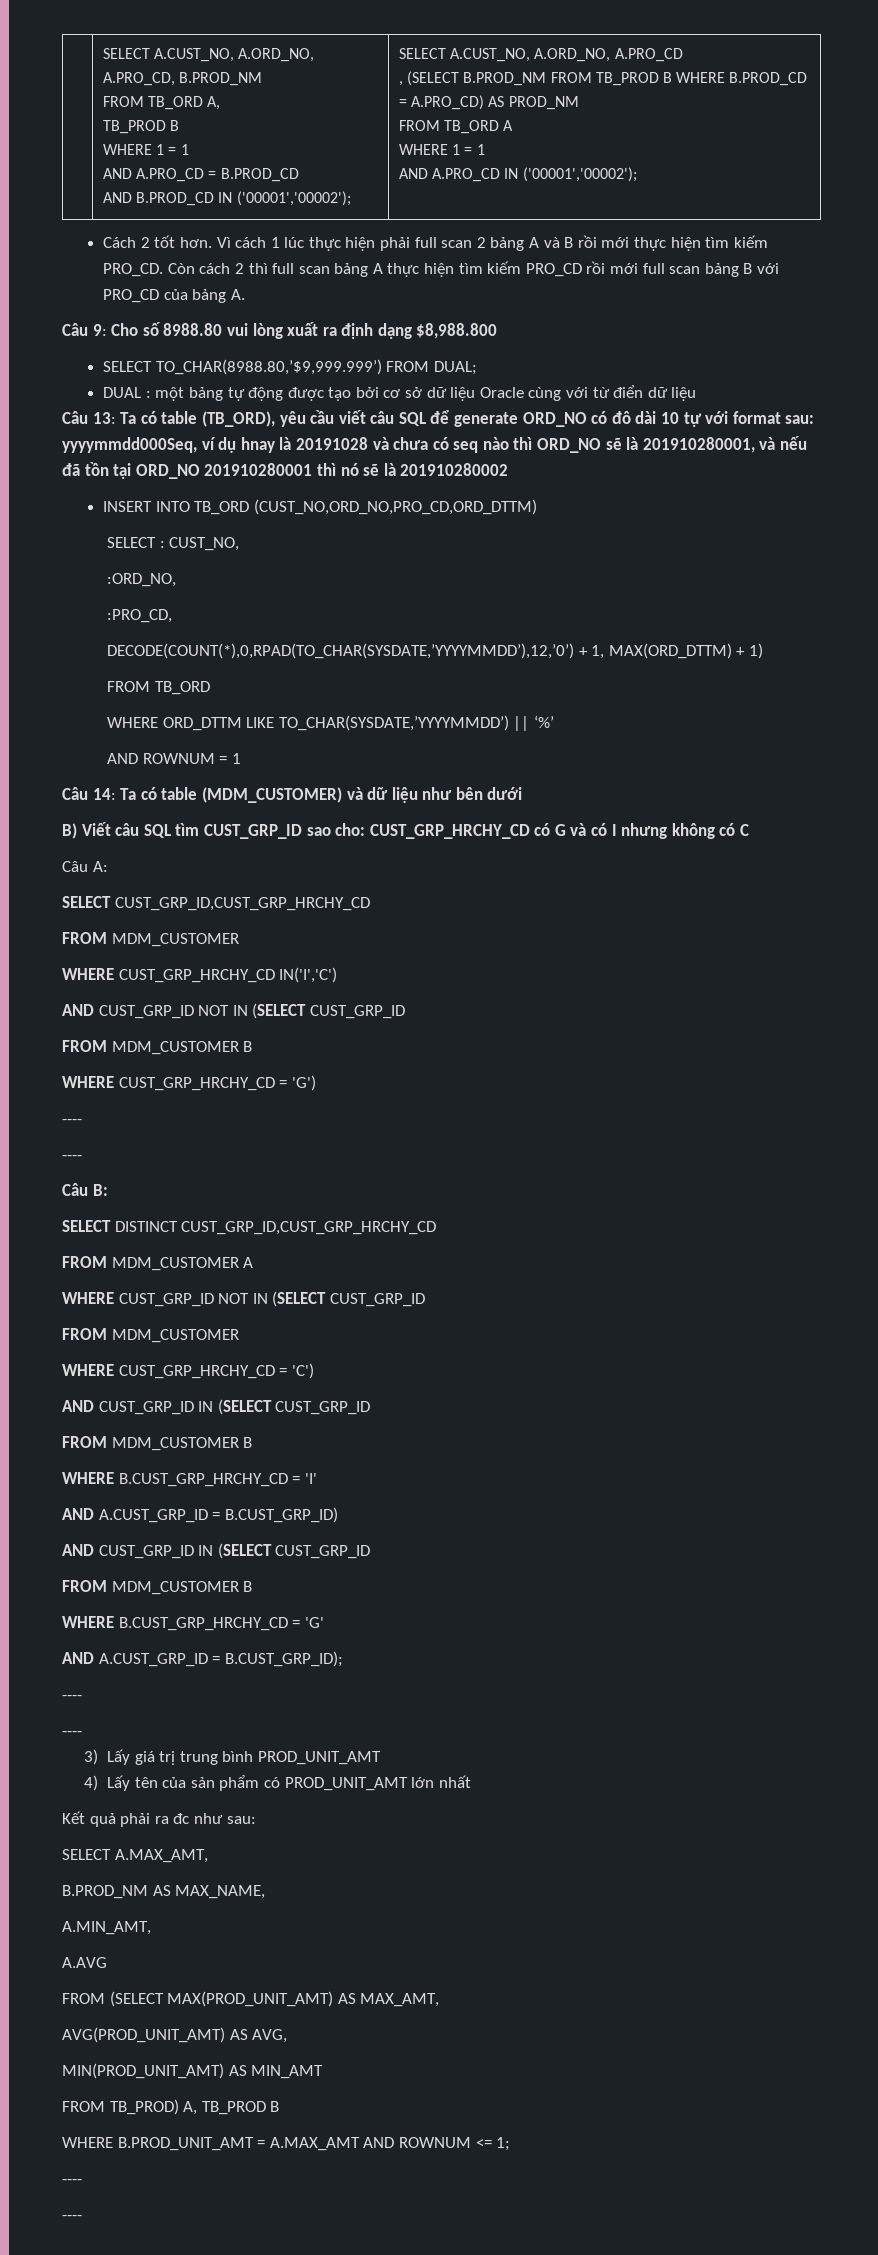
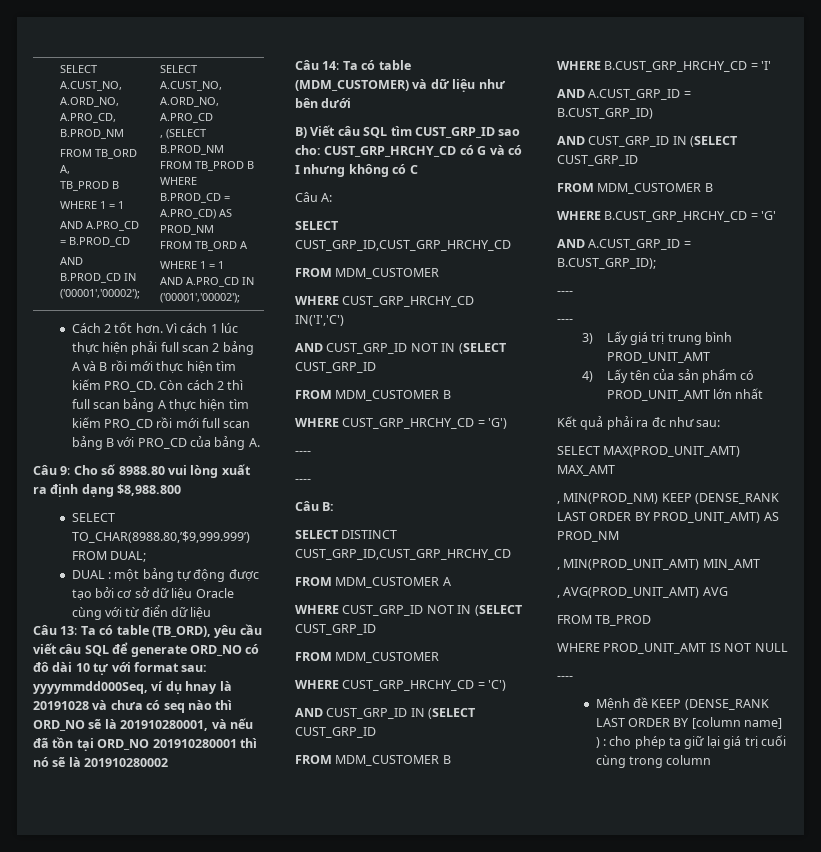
- INSERT INTO TB_ORD (CUST_NO,ORD_NO,PRO_CD,ORD_DTTM)
- SELECT : CUST_NO,
- :ORD_NO,
- :PRO_CD,
- DECODE(COUNT(*),0,RPAD(TO_CHAR(SYSDATE,’YYYYMMDD’),12,’0’) + 1, MAX(ORD_DTTM) + 1)
- FROM TB_ORD
- WHERE ORD_DTTM LIKE TO_CHAR(SYSDATE,’YYYYMMDD’) || ‘%’
- AND ROWNUM = 1
- SELECT A.MAX_AMT,
- B.PROD_NM AS MAX_NAME,
- A.MIN_AMT,
- A.AVG
- FROM (SELECT MAX(PROD_UNIT_AMT) AS MAX_AMT,
- AVG(PROD_UNIT_AMT) AS AVG,
- MIN(PROD_UNIT_AMT) AS MIN_AMT
- FROM TB_PROD) A, TB_PROD B
- WHERE B.PROD_UNIT_AMT = A.MAX_AMT AND ROWNUM <= 1;
+ SELECT MAX(PROD_UNIT_AMT) MAX_AMT
+ , MIN(PROD_NM) KEEP (DENSE_RANK LAST ORDER BY PROD_UNIT_AMT) AS PROD_NM
+ , MIN(PROD_UNIT_AMT) MIN_AMT
+ , AVG(PROD_UNIT_AMT) AVG
+ FROM TB_PROD
+ WHERE PROD_UNIT_AMT IS NOT NULL
  ----
- ----
+ Mệnh đề KEEP (DENSE_RANK LAST ORDER BY [column name] ) : cho phép ta giữ lại giá trị cuối cùng trong column

